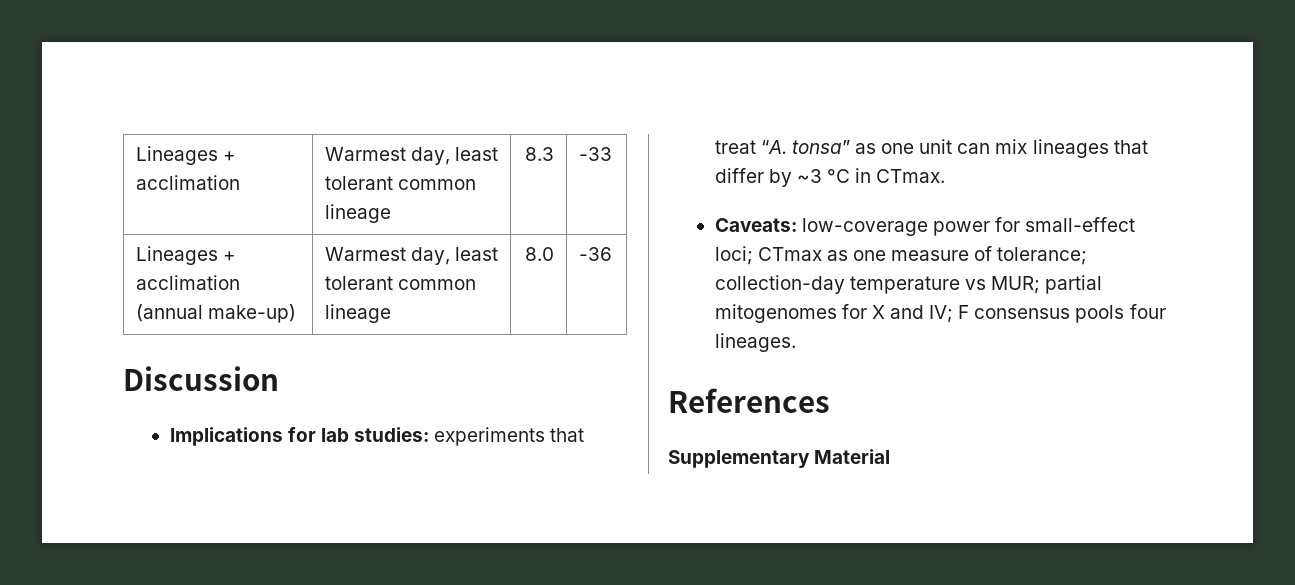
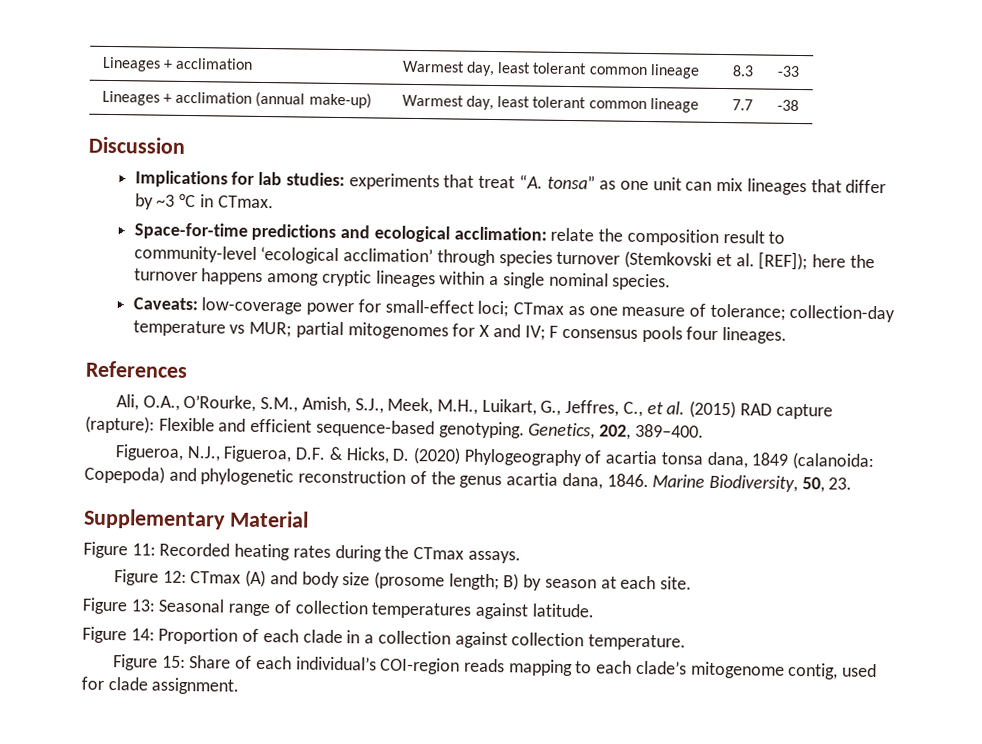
- Lineages + acclimation (annual make-up) | Warmest day, least tolerant common lineage | 8.0 | -36
+ Lineages + acclimation (annual make-up) | Warmest day, least tolerant common lineage | 7.7 | -38
+ Space-for-time predictions and ecological acclimation: relate the composition result to community-level ‘ecological acclimation’ through species turnover (Stemkovski et al. [REF]); here the turnover happens among cryptic lineages within a single nominal species.
+ Ali, O.A., O’Rourke, S.M., Amish, S.J., Meek, M.H., Luikart, G., Jeffres, C., et al. (2015) RAD capture (rapture): Flexible and efficient sequence-based genotyping. Genetics, 202, 389–400.
+ Figueroa, N.J., Figueroa, D.F. & Hicks, D. (2020) Phylogeography of acartia tonsa dana, 1849 (calanoida: Copepoda) and phylogenetic reconstruction of the genus acartia dana, 1846. Marine Biodiversity, 50, 23.
  Supplementary Material
+ Figure 11: Recorded heating rates during the CTmax assays.
+ Figure 12: CTmax (A) and body size (prosome length; B) by season at each site.
+ Figure 13: Seasonal range of collection temperatures against latitude.
+ Figure 14: Proportion of each clade in a collection against collection temperature.
+ Figure 15: Share of each individual’s COI-region reads mapping to each clade’s mitogenome contig, used for clade assignment.

